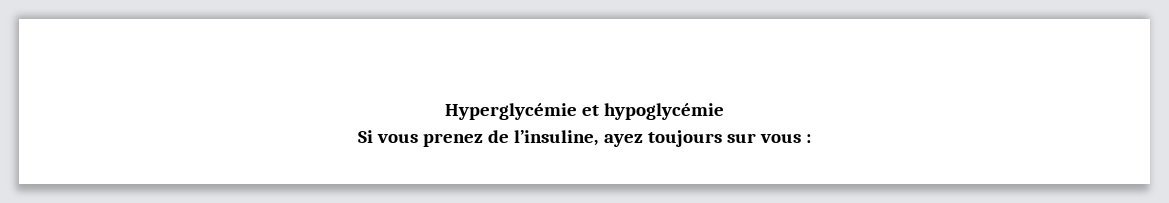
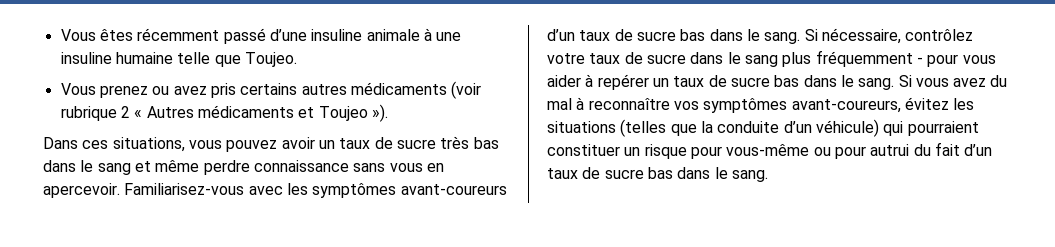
- Hyperglycémie et hypoglycémie
- Si vous prenez de l’insuline, ayez toujours sur vous :
+ Vous êtes récemment passé d’une insuline animale à une insuline humaine telle que Toujeo.
+ Vous prenez ou avez pris certains autres médicaments (voir rubrique 2 « Autres médicaments et Toujeo »).
+ Dans ces situations, vous pouvez avoir un taux de sucre très bas dans le sang et même perdre connaissance sans vous en apercevoir. Familiarisez-vous avec les symptômes avant-coureurs d’un taux de sucre bas dans le sang. Si nécessaire, contrôlez votre taux de sucre dans le sang plus fréquemment - pour vous aider à repérer un taux de sucre bas dans le sang. Si vous avez du mal à reconnaître vos symptômes avant-coureurs, évitez les situations (telles que la conduite d’un véhicule) qui pourraient constituer un risque pour vous-même ou pour autrui du fait d’un taux de sucre bas dans le sang.

